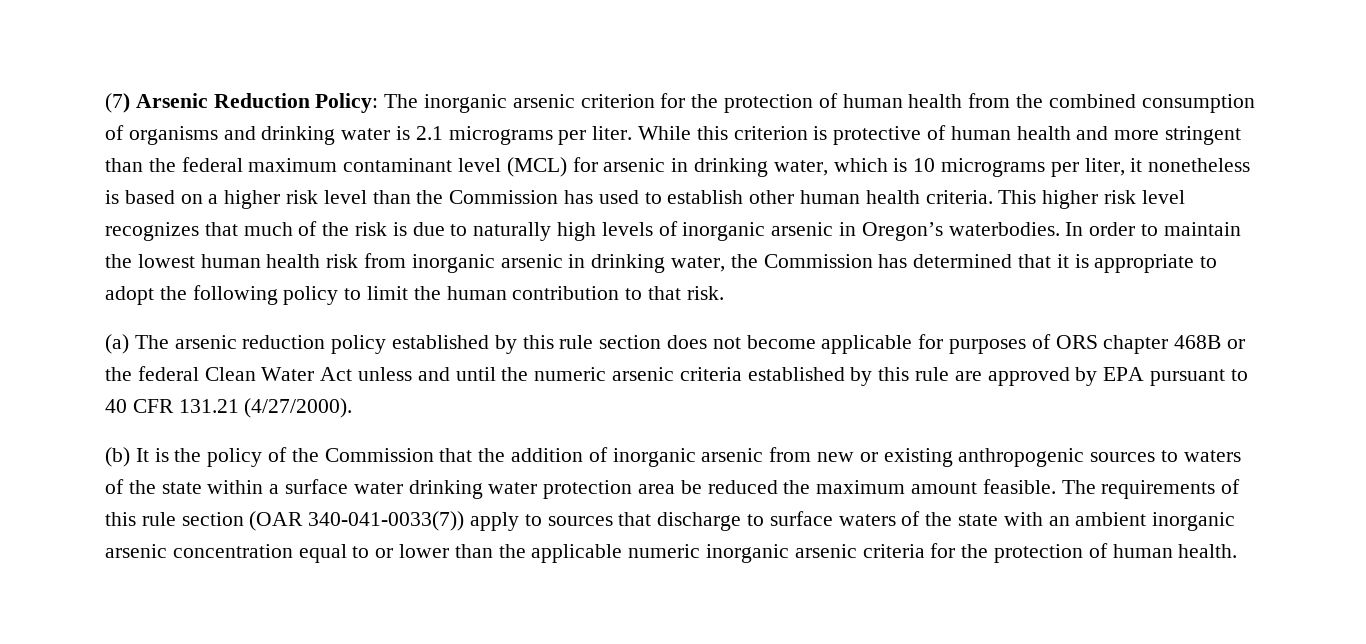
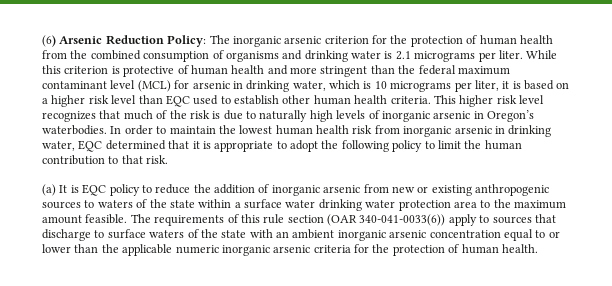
- (7) Arsenic Reduction Policy: The inorganic arsenic criterion for the protection of human health from the combined consumption of organisms and drinking water is 2.1 micrograms per liter.
+ (6) Arsenic Reduction Policy: The inorganic arsenic criterion for the protection of human health from the combined consumption of organisms and drinking water is 2.1 micrograms per liter.
- While this criterion is protective of human health and more stringent than the federal maximum contaminant level (MCL) for arsenic in drinking water, which is 10 micrograms per liter, it nonetheless is based on a higher risk level than the Commission has used to establish other human health criteria.
+ While this criterion is protective of human health and more stringent than the federal maximum contaminant level (MCL) for arsenic in drinking water, which is 10 micrograms per liter, it is based on a higher risk level than EQC used to establish other human health criteria.
- In order to maintain the lowest human health risk from inorganic arsenic in drinking water, the Commission has determined that it is appropriate to adopt the following policy to limit the human contribution to that risk.
+ In order to maintain the lowest human health risk from inorganic arsenic in drinking water, EQC determined that it is appropriate to adopt the following policy to limit the human contribution to that risk.
- (a) The arsenic reduction policy established by this rule section does not become applicable for purposes of ORS chapter 468B or the federal Clean Water Act unless and until the numeric arsenic criteria established by this rule are approved by EPA pursuant to 40 CFR 131.21 (4/27/2000).
- (b) It is the policy of the Commission that the addition of inorganic arsenic from new or existing anthropogenic sources to waters of the state within a surface water drinking water protection area be reduced the maximum amount feasible.
+ (a) It is EQC policy to reduce the addition of inorganic arsenic from new or existing anthropogenic sources to waters of the state within a surface water drinking water protection area to the maximum amount feasible.
- The requirements of this rule section (OAR 340-041-0033(7)) apply to sources that discharge to surface waters of the state with an ambient inorganic arsenic concentration equal to or lower than the applicable numeric inorganic arsenic criteria for the protection of human health.
+ The requirements of this rule section (OAR 340-041-0033(6)) apply to sources that discharge to surface waters of the state with an ambient inorganic arsenic concentration equal to or lower than the applicable numeric inorganic arsenic criteria for the protection of human health.

